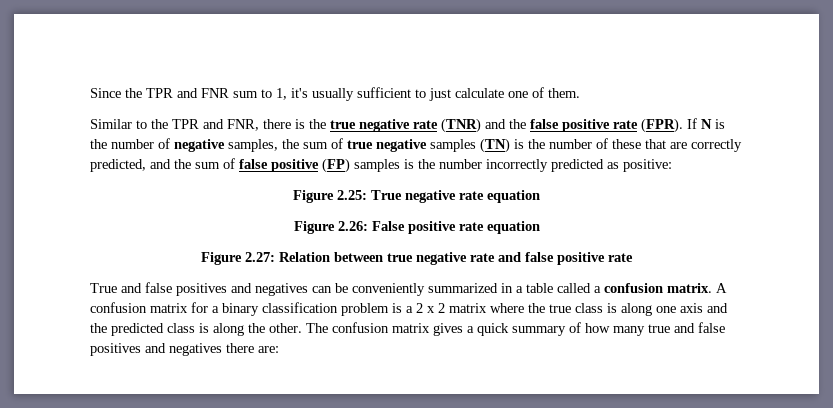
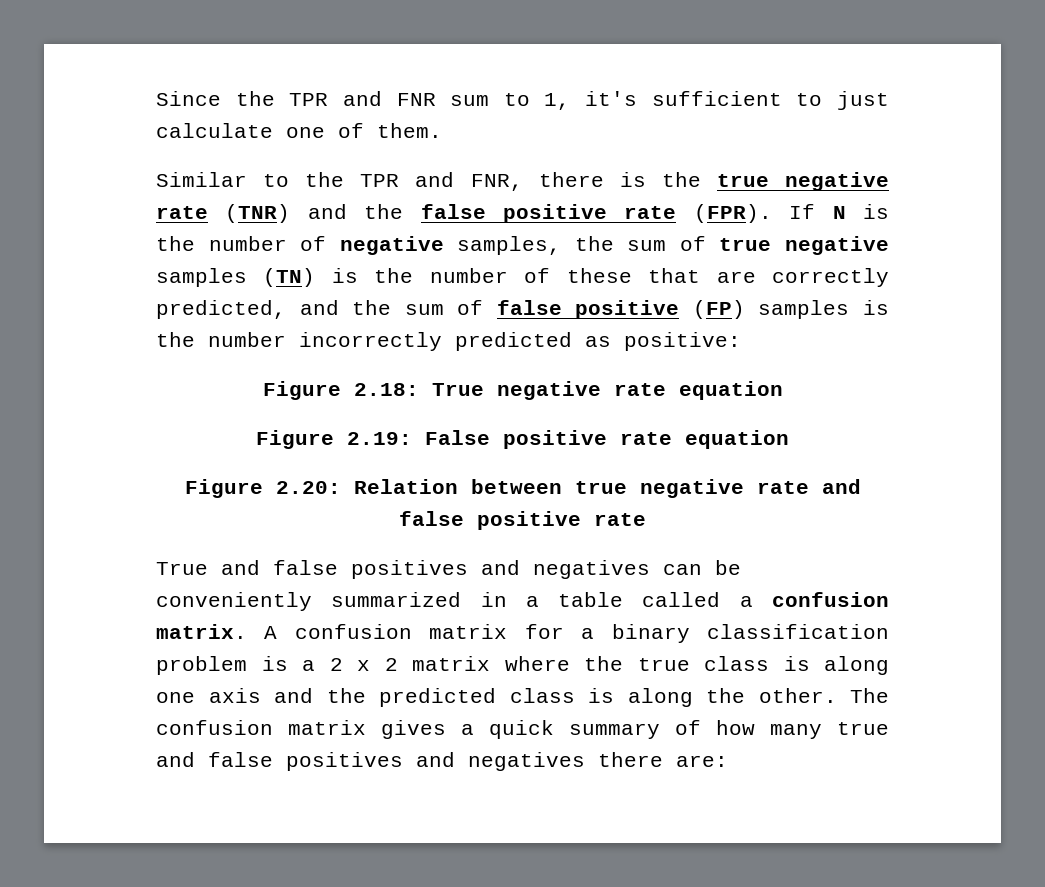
- Since the TPR and FNR sum to 1, it's usually sufficient to just calculate one of them.
+ Since the TPR and FNR sum to 1, it's sufficient to just calculate one of them.
- Figure 2.25: True negative rate equation
+ Figure 2.18: True negative rate equation
- Figure 2.26: False positive rate equation
+ Figure 2.19: False positive rate equation
- Figure 2.27: Relation between true negative rate and false positive rate
+ Figure 2.20: Relation between true negative rate and false positive rate

